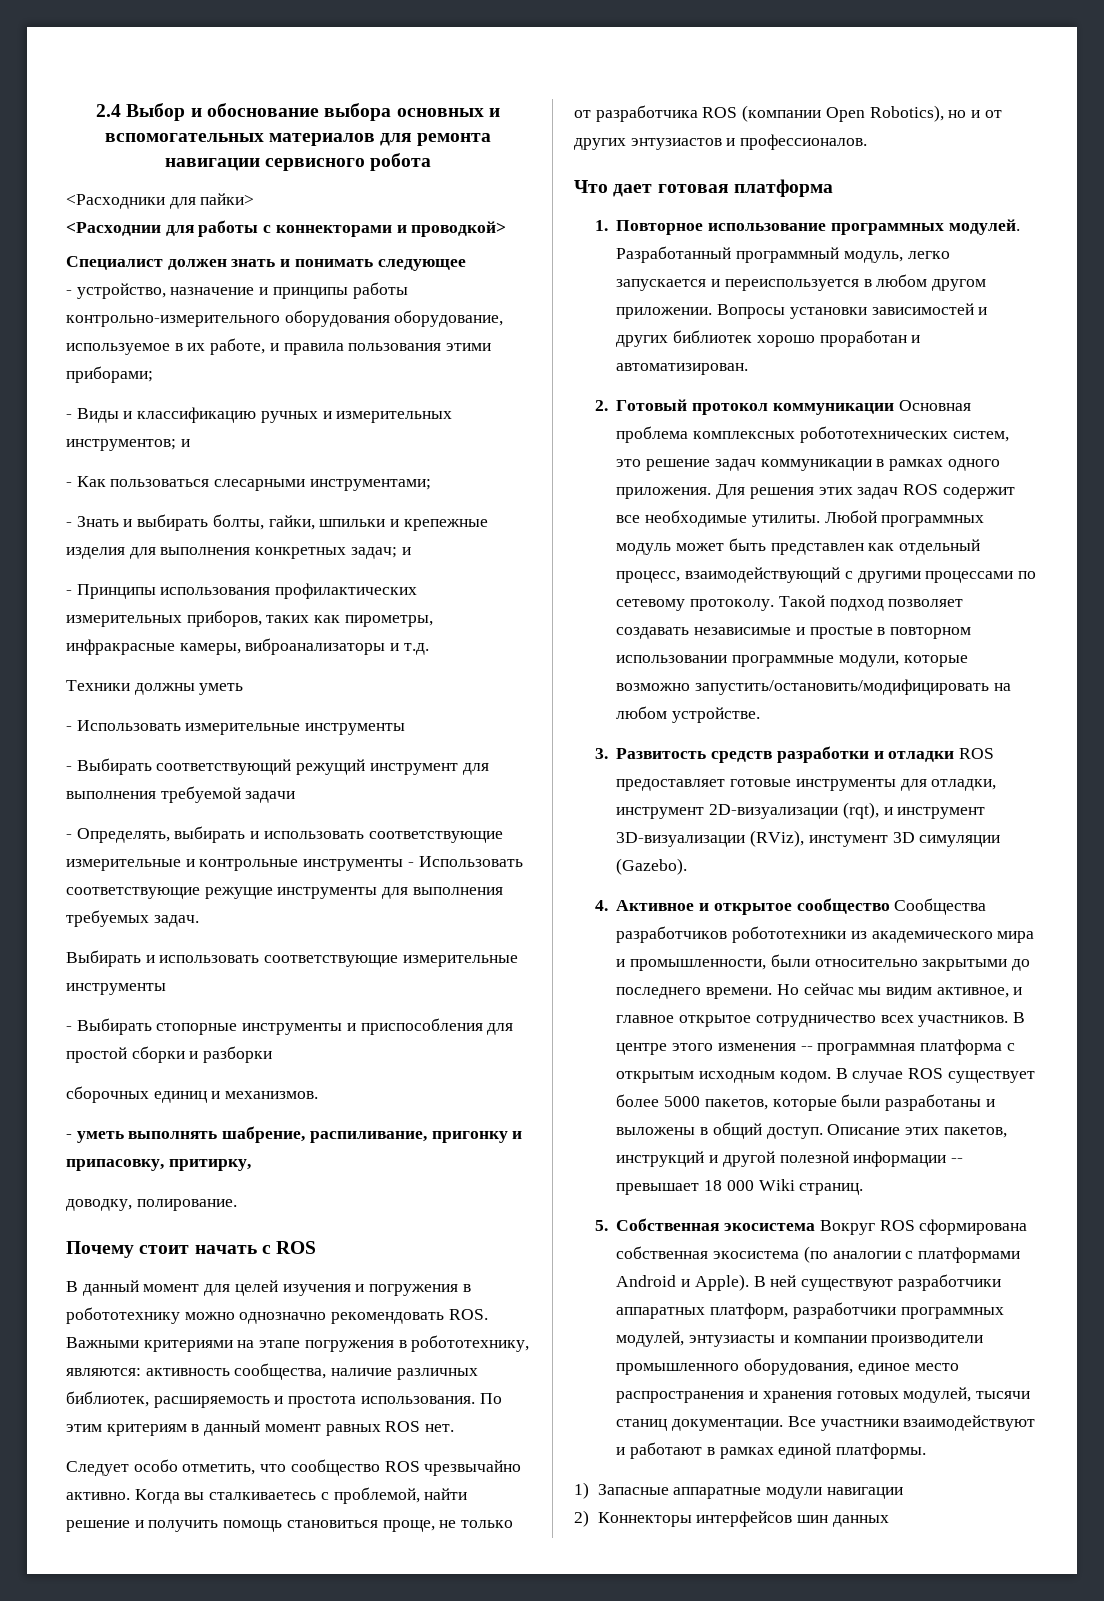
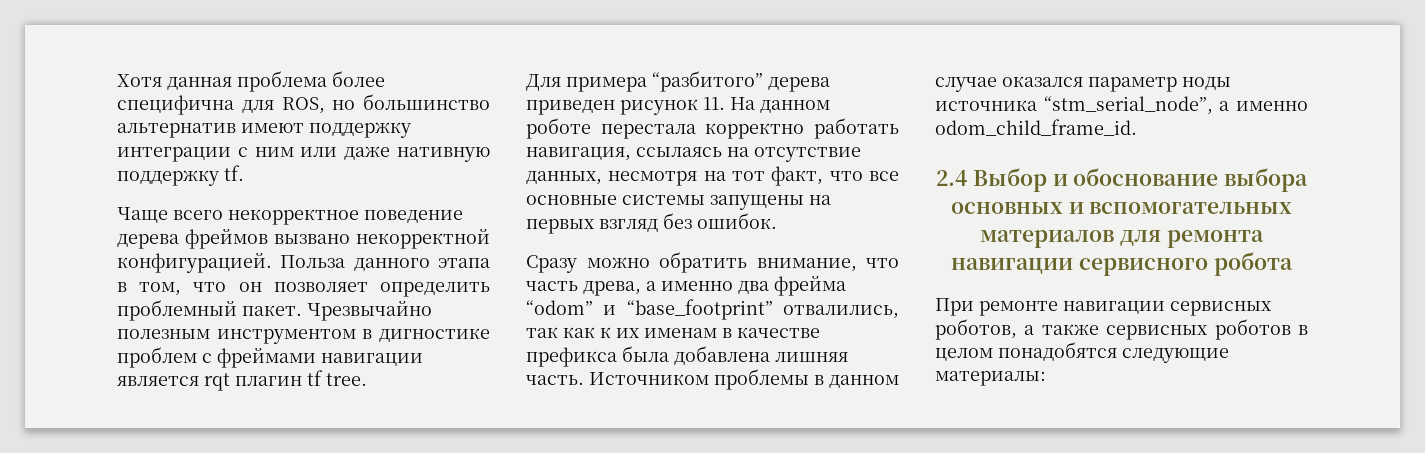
+ Хотя данная проблема более специфична для ROS, но большинство альтернатив имеют поддержку интеграции с ним или даже нативную поддержку tf.
+ Чаще всего некорректное поведение дерева фреймов вызвано некорректной конфигурацией. Польза данного этапа в том, что он позволяет определить проблемный пакет. Чрезвычайно полезным инструментом в дигностике проблем с фреймами навигации является rqt плагин tf tree.
+ Для примера “разбитого” дерева приведен рисунок 11. На данном роботе перестала корректно работать навигация, ссылаясь на отсутствие данных, несмотря на тот факт, что все основные системы запущены на первых взгляд без ошибок.
+ Сразу можно обратить внимание, что часть древа, а именно два фрейма “odom” и “base_footprint” отвалились, так как к их именам в качестве префикса была добавлена лишняя часть. Источником проблемы в данном случае оказался параметр ноды источника “stm_serial_node”, а именно odom_child_frame_id.
- <Расходники для пайки>
- <Расходнии для работы с коннекторами и проводкой>
- Специалист должен знать и понимать следующее
- - устройство, назначение и принципы работы контрольно-измерительного оборудования оборудование, используемое в их работе, и правила пользования этими приборами;
- - Виды и классификацию ручных и измерительных инструментов; и
- - Как пользоваться слесарными инструментами;
- - Знать и выбирать болты, гайки, шпильки и крепежные изделия для выполнения конкретных задач; и
- - Принципы использования профилактических измерительных приборов, таких как пирометры, инфракрасные камеры, виброанализаторы и т.д.
- Техники должны уметь
- - Использовать измерительные инструменты
- - Выбирать соответствующий режущий инструмент для выполнения требуемой задачи
- - Определять, выбирать и использовать соответствующие измерительные и контрольные инструменты - Использовать соответствующие режущие инструменты для выполнения требуемых задач.
- Выбирать и использовать соответствующие измерительные инструменты
- - Выбирать стопорные инструменты и приспособления для простой сборки и разборки
- сборочных единиц и механизмов.
- - уметь выполнять шабрение, распиливание, пригонку и припасовку, притирку,
- доводку, полирование.
- Почему стоит начать с ROS
- В данный момент для целей изучения и погружения в робототехнику можно однозначно рекомендовать ROS. Важными критериями на этапе погружения в робототехнику, являются: активность сообщества, наличие различных библиотек, расширяемость и простота использования. По этим критериям в данный момент равных ROS нет.
- Следует особо отметить, что сообщество ROS чрезвычайно активно. Когда вы сталкиваетесь с проблемой, найти решение и получить помощь становиться проще, не только от разработчика ROS (компании Open Robotics), но и от других энтузиастов и профессионалов.
- Что дает готовая платформа
- 1. Повторное использование программных модулей. Разработанный программный модуль, легко запускается и переиспользуется в любом другом приложении. Вопросы установки зависимостей и других библиотек хорошо проработан и автоматизирован.
- 2. Готовый протокол коммуникации Основная проблема комплексных робототехнических систем, это решение задач коммуникации в рамках одного приложения. Для решения этих задач ROS содержит все необходимые утилиты. Любой программных модуль может быть представлен как отдельный процесс, взаимодействующий с другими процессами по сетевому протоколу. Такой подход позволяет создавать независимые и простые в повторном использовании программные модули, которые возможно запустить/остановить/модифицировать на любом устройстве.
- 3. Развитость средств разработки и отладки ROS предоставляет готовые инструменты для отладки, инструмент 2D-визуализации (rqt), и инструмент 3D-визуализации (RViz), инстумент 3D симуляции (Gazebo).
- 4. Активное и открытое сообщество Сообщества разработчиков робототехники из академического мира и промышленности, были относительно закрытыми до последнего времени. Но сейчас мы видим активное, и главное открытое сотрудничество всех участников. В центре этого изменения -- программная платформа с открытым исходным кодом. В случае ROS существует более 5000 пакетов, которые были разработаны и выложены в общий доступ. Описание этих пакетов, инструкций и другой полезной информации -- превышает 18 000 Wiki страниц.
- 5. Собственная экосистема Вокруг ROS сформирована собственная экосистема (по аналогии с платформами Android и Apple). В ней существуют разработчики аппаратных платформ, разработчики программных модулей, энтузиасты и компании производители промышленного оборудования, единое место распространения и хранения готовых модулей, тысячи станиц документации. Все участники взаимодействуют и работают в рамках единой платформы.
- 1) Запасные аппаратные модули навигации
- 2) Коннекторы интерфейсов шин данных
+ При ремонте навигации сервисных роботов, а также сервисных роботов в целом понадобятся следующие материалы:

